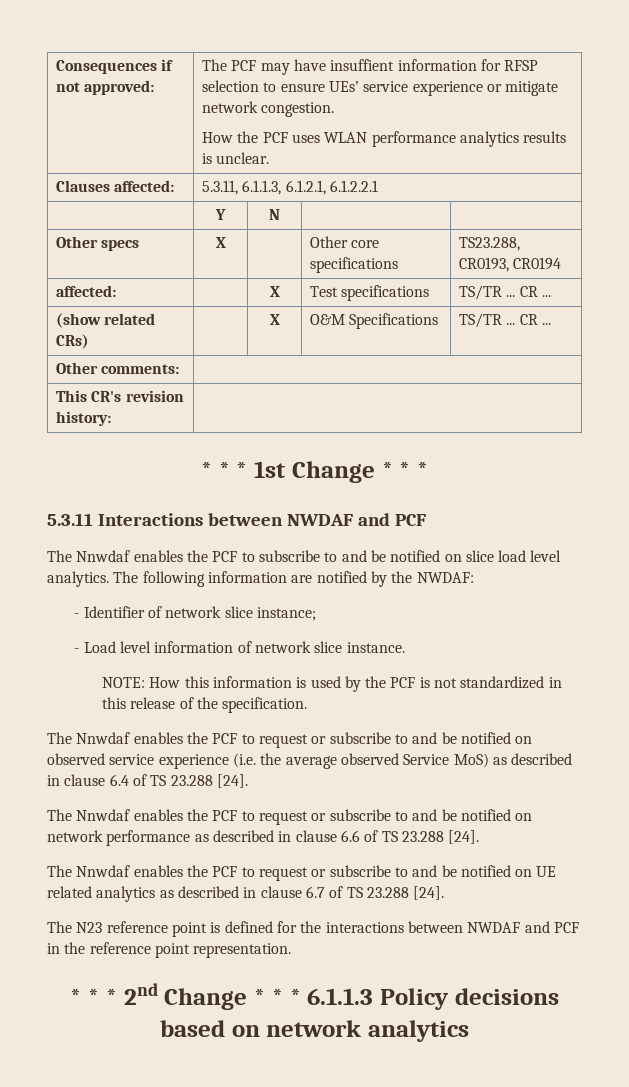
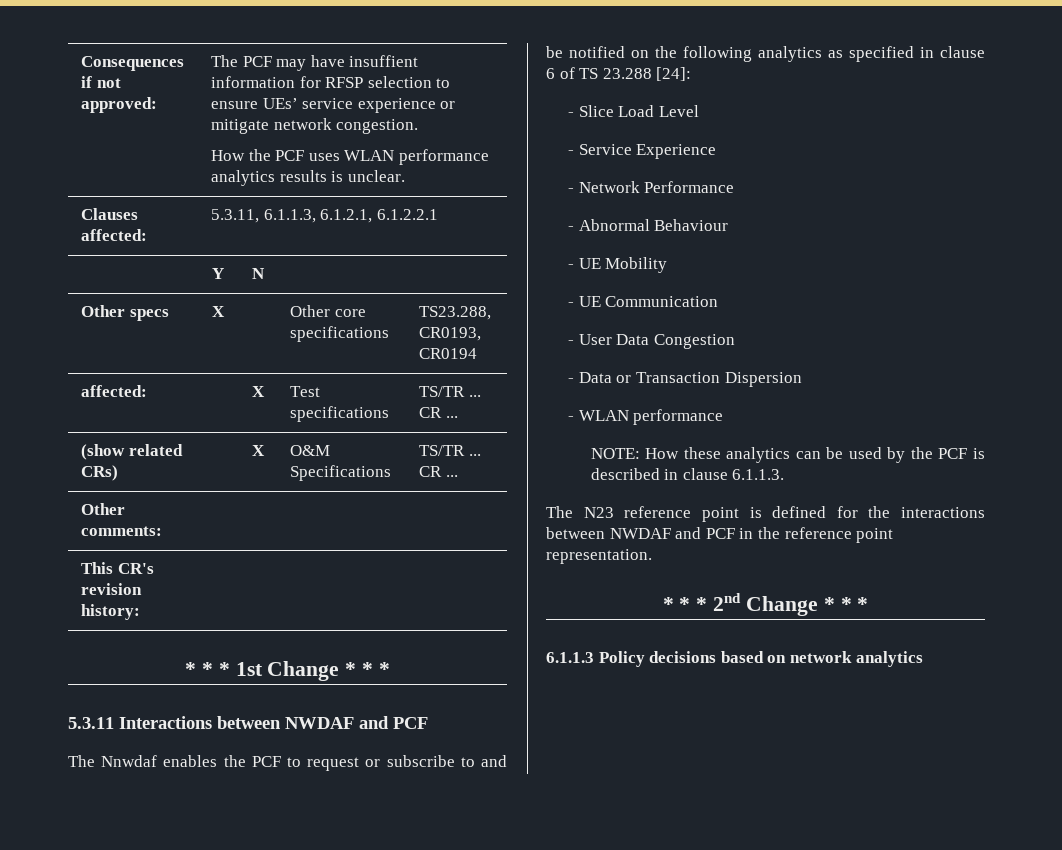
- The Nnwdaf enables the PCF to subscribe to and be notified on slice load level analytics. The following information are notified by the NWDAF:
- - Identifier of network slice instance;
- - Load level information of network slice instance.
- NOTE: How this information is used by the PCF is not standardized in this release of the specification.
- The Nnwdaf enables the PCF to request or subscribe to and be notified on observed service experience (i.e. the average observed Service MoS) as described in clause 6.4 of TS 23.288 [24].
- The Nnwdaf enables the PCF to request or subscribe to and be notified on network performance as described in clause 6.6 of TS 23.288 [24].
- The Nnwdaf enables the PCF to request or subscribe to and be notified on UE related analytics as described in clause 6.7 of TS 23.288 [24].
+ The Nnwdaf enables the PCF to request or subscribe to and be notified on the following analytics as specified in clause 6 of TS 23.288 [24]:
+ - Slice Load Level
+ - Service Experience
+ - Network Performance
+ - Abnormal Behaviour
+ - UE Mobility
+ - UE Communication
+ - User Data Congestion
+ - Data or Transaction Dispersion
+ - WLAN performance
+ NOTE: How these analytics can be used by the PCF is described in clause 6.1.1.3.
- * * * 2nd Change * * * 6.1.1.3 Policy decisions based on network analytics
+ * * * 2nd Change * * *
+ 6.1.1.3 Policy decisions based on network analytics

